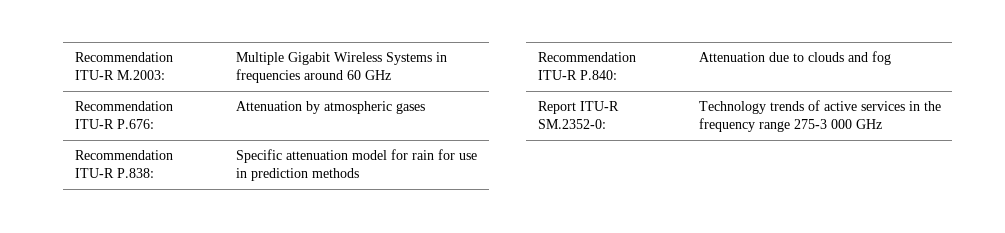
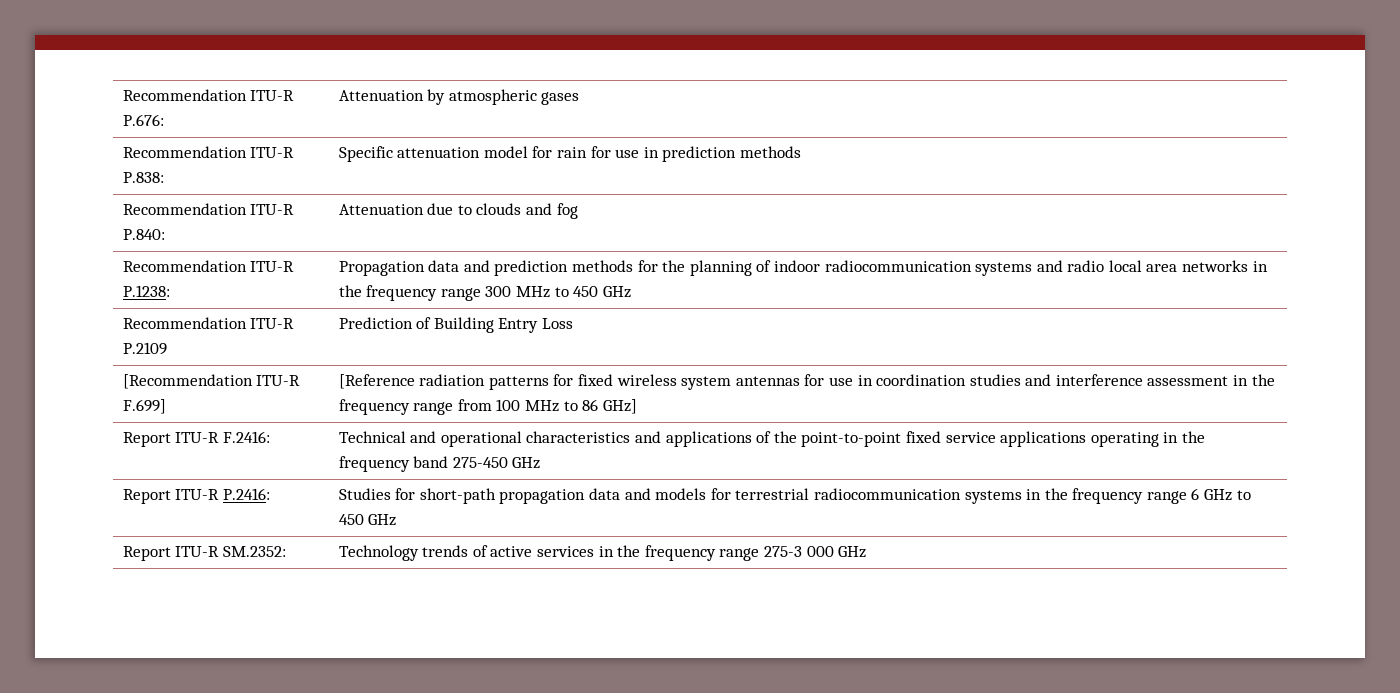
- Recommendation ITU-R M.2003: | Multiple Gigabit Wireless Systems in frequencies around 60 GHz
- Report ITU-R SM.2352-0: | Technology trends of active services in the frequency range 275-3 000 GHz
+ Recommendation ITU-R P.1238: | Propagation data and prediction methods for the planning of indoor radiocommunication systems and radio local area networks in the frequency range 300 MHz to 450 GHz
+ Recommendation ITU-R P.2109 | Prediction of Building Entry Loss
+ [Recommendation ITU-R F.699] | [Reference radiation patterns for fixed wireless system antennas for use in coordination studies and interference assessment in the frequency range from 100 MHz to 86 GHz]
+ Report ITU-R F.2416: | Technical and operational characteristics and applications of the point-to-point fixed service applications operating in the frequency band 275-450 GHz
+ Report ITU-R P.2416: | Studies for short-path propagation data and models for terrestrial radiocommunication systems in the frequency range 6 GHz to 450 GHz
+ Report ITU-R SM.2352: | Technology trends of active services in the frequency range 275-3 000 GHz

